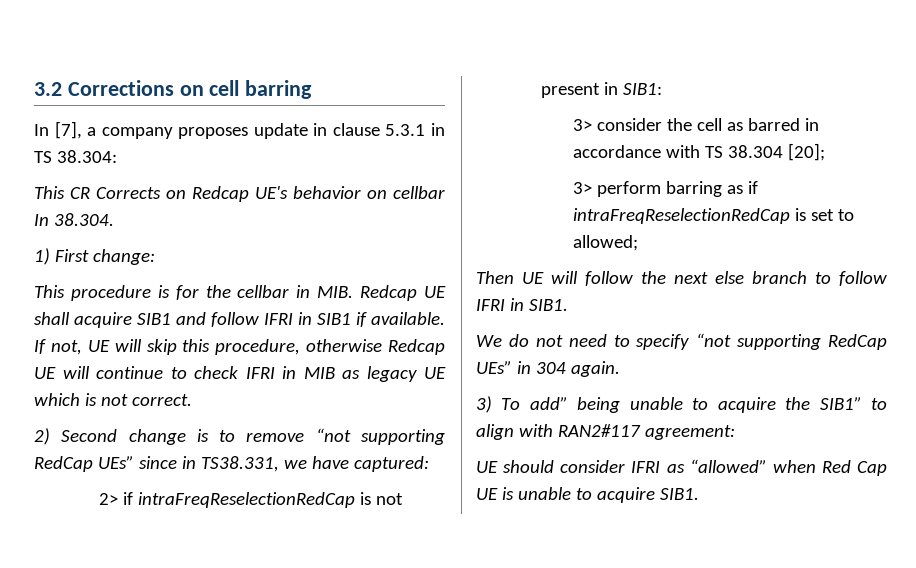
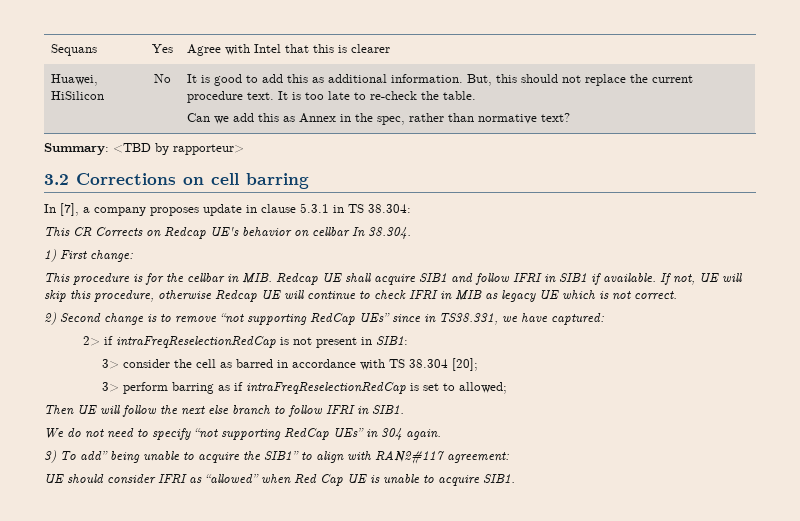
+ Sequans | Yes | Agree with Intel that this is clearer
+ Huawei, HiSilicon | No | It is good to add this as additional information. But, this should not replace the current procedure text. It is too late to re-check the table.
+ Can we add this as Annex in the spec, rather than normative text?
+ Summary: <TBD by rapporteur>

